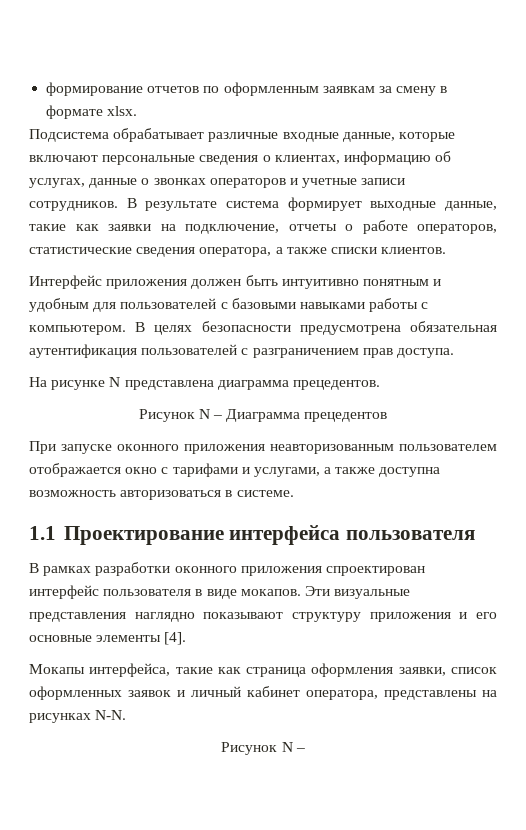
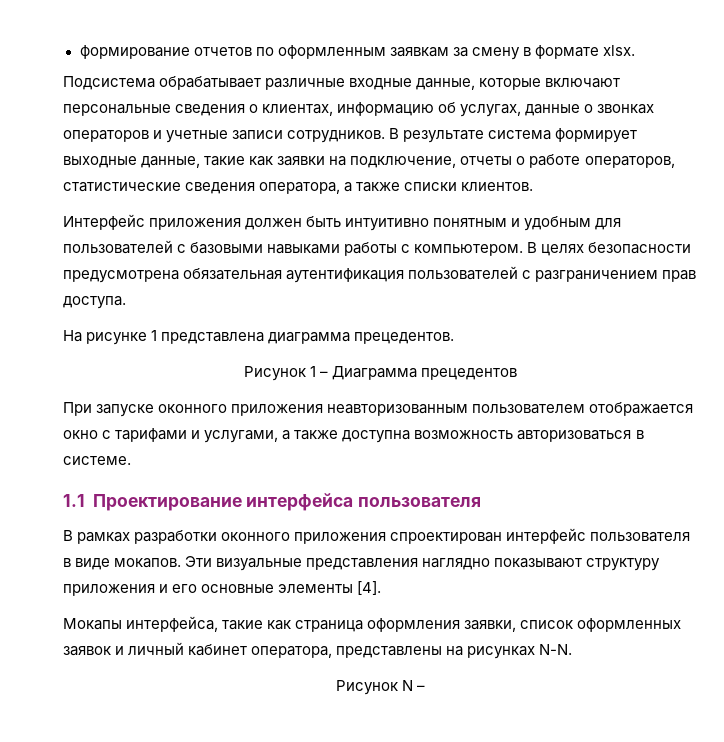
- На рисунке N представлена диаграмма прецедентов.
+ На рисунке 1 представлена диаграмма прецедентов.
- Рисунок N – Диаграмма прецедентов
+ Рисунок 1 – Диаграмма прецедентов

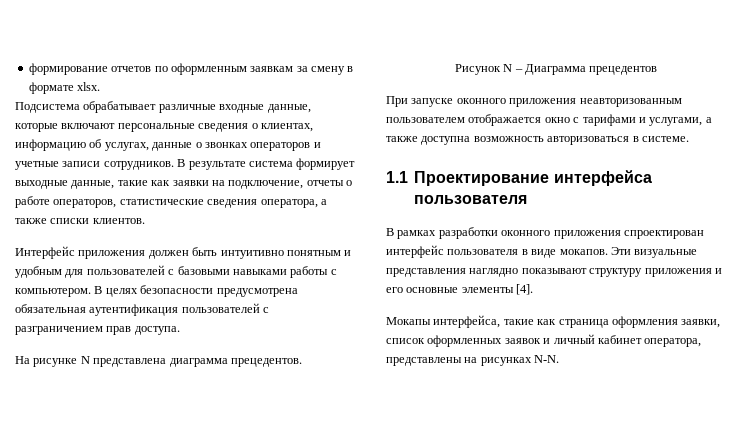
- На рисунке 1 представлена диаграмма прецедентов.
+ На рисунке N представлена диаграмма прецедентов.
- Рисунок 1 – Диаграмма прецедентов
+ Рисунок N – Диаграмма прецедентов
- Рисунок N –

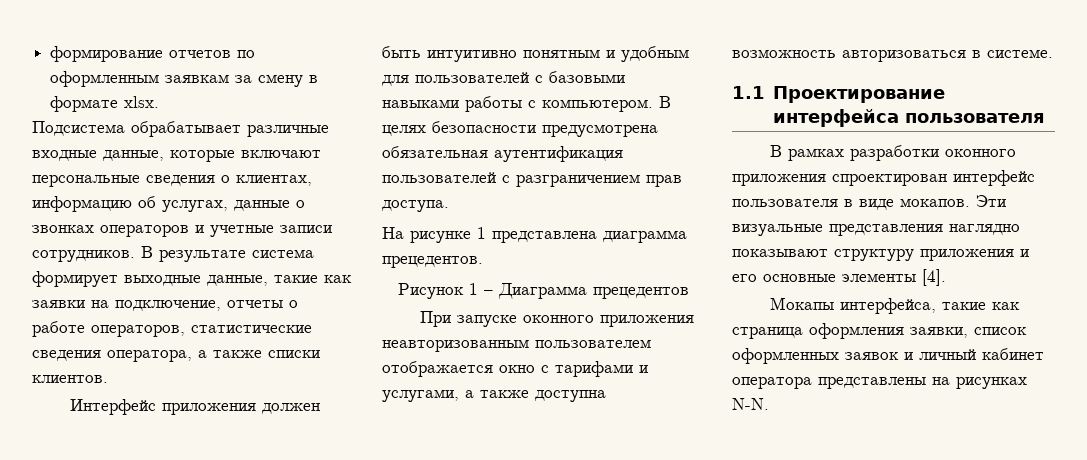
- На рисунке N представлена диаграмма прецедентов.
+ На рисунке 1 представлена диаграмма прецедентов.
- Рисунок N – Диаграмма прецедентов
+ Рисунок 1 – Диаграмма прецедентов
- Мокапы интерфейса, такие как страница оформления заявки, список оформленных заявок и личный кабинет оператора, представлены на рисунках N-N.
+ Мокапы интерфейса, такие как страница оформления заявки, список оформленных заявок и личный кабинет оператора представлены на рисунках N-N.

